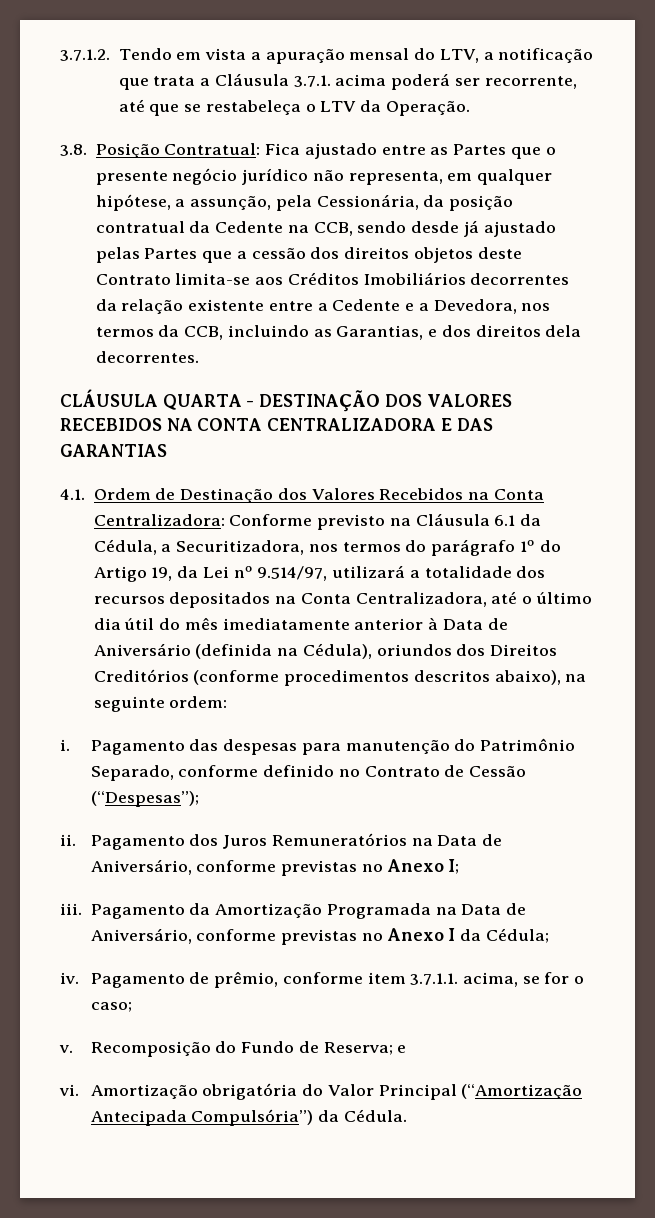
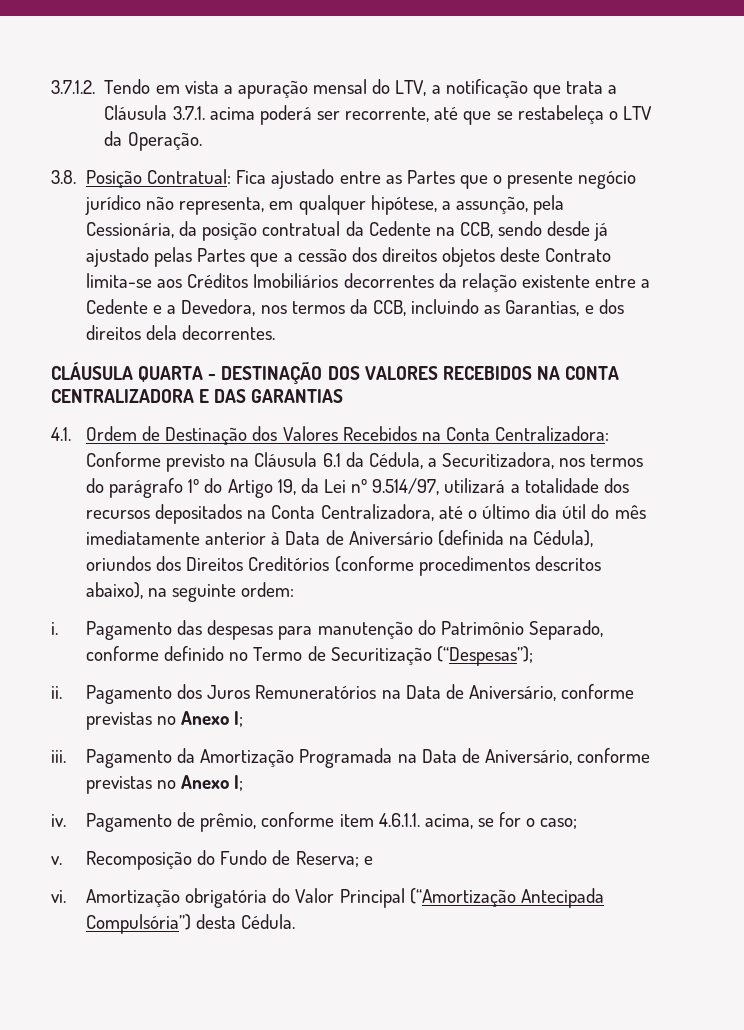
- Pagamento das despesas para manutenção do Patrimônio Separado, conforme definido no Contrato de Cessão (“Despesas”);
+ Pagamento das despesas para manutenção do Patrimônio Separado, conforme definido no Termo de Securitização (“Despesas”);
- Pagamento da Amortização Programada na Data de Aniversário, conforme previstas no Anexo I da Cédula;
+ Pagamento da Amortização Programada na Data de Aniversário, conforme previstas no Anexo I;
- Pagamento de prêmio, conforme item 3.7.1.1. acima, se for o caso;
+ Pagamento de prêmio, conforme item 4.6.1.1. acima, se for o caso;
- Amortização obrigatória do Valor Principal (“Amortização Antecipada Compulsória”) da Cédula.
+ Amortização obrigatória do Valor Principal (“Amortização Antecipada Compulsória”) desta Cédula.

